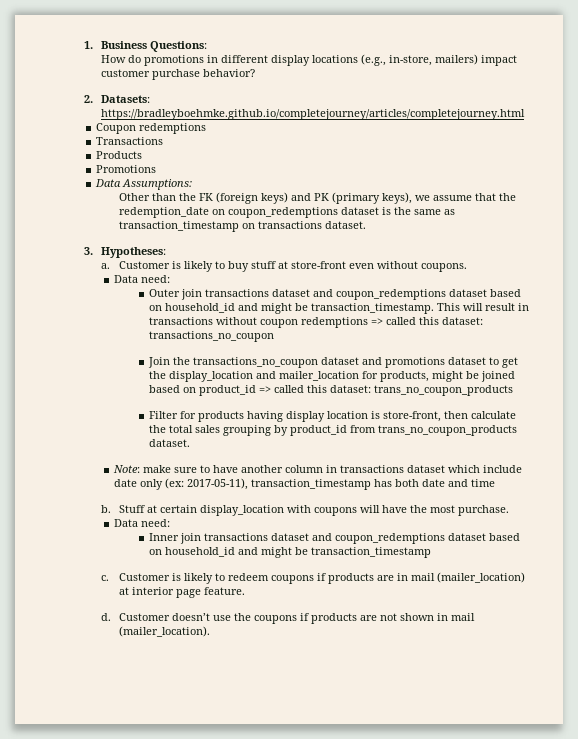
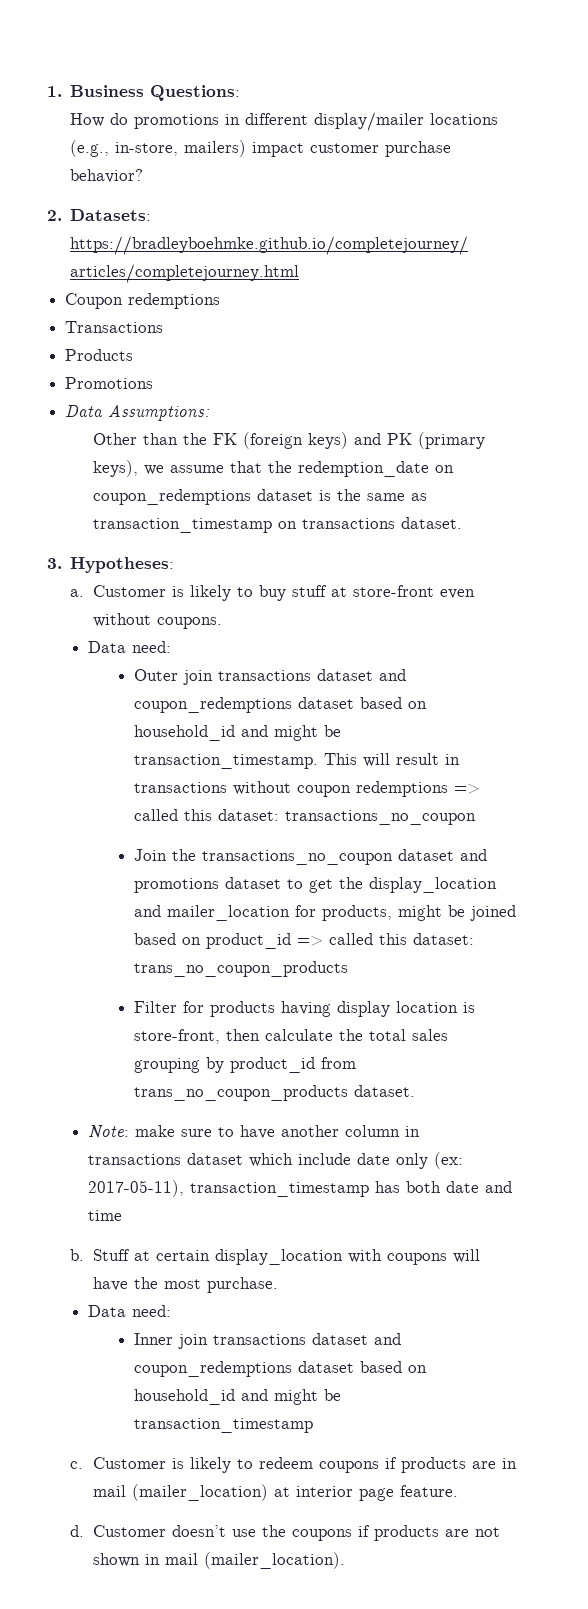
- How do promotions in different display locations (e.g., in-store, mailers) impact customer purchase behavior?
+ How do promotions in different display/mailer locations (e.g., in-store, mailers) impact customer purchase behavior?

